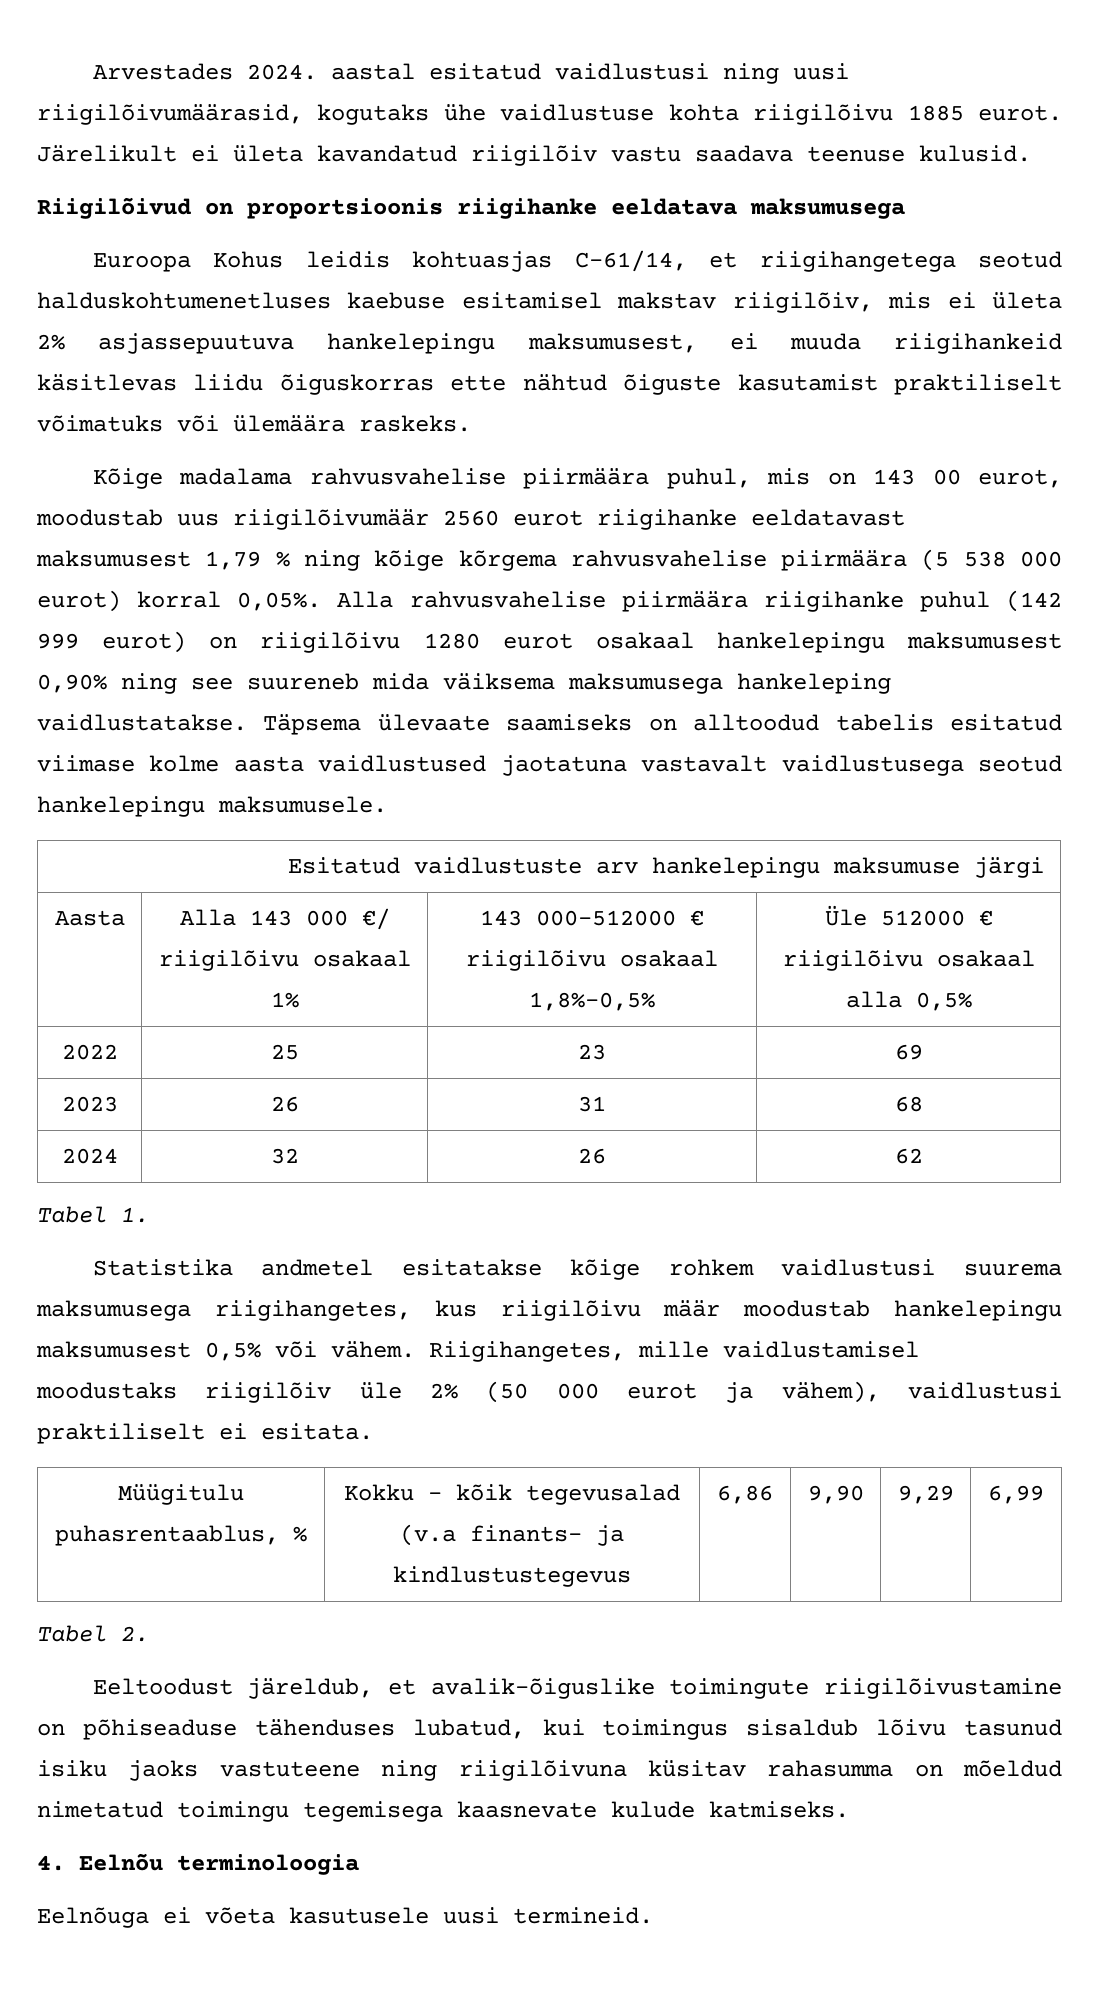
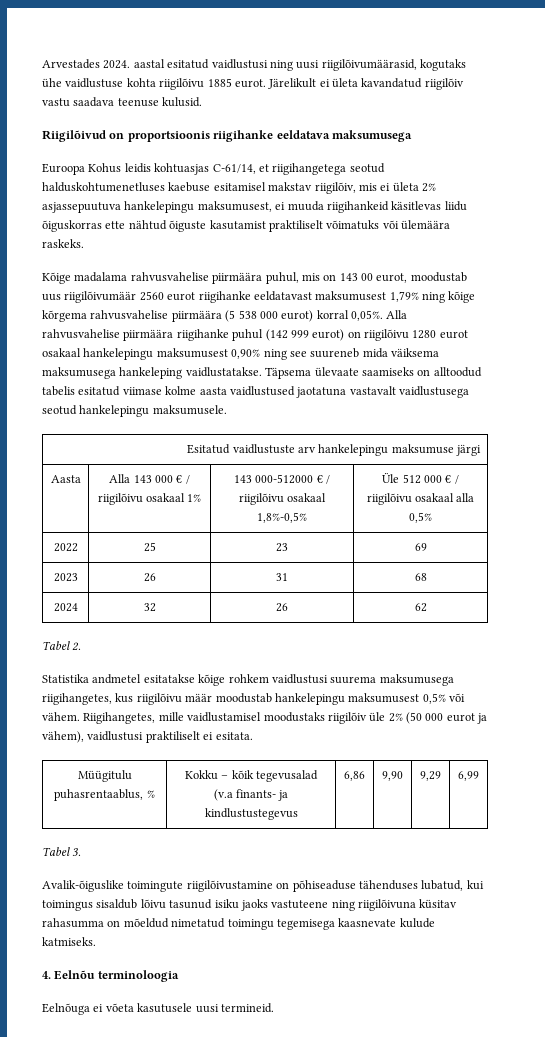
- Kõige madalama rahvusvahelise piirmäära puhul, mis on 143 00 eurot, moodustab uus riigilõivumäär 2560 eurot riigihanke eeldatavast maksumusest 1,79 % ning kõige kõrgema rahvusvahelise piirmäära (5 538 000 eurot) korral 0,05%.
+ Kõige madalama rahvusvahelise piirmäära puhul, mis on 143 00 eurot, moodustab uus riigilõivumäär 2560 eurot riigihanke eeldatavast maksumusest 1,79% ning kõige kõrgema rahvusvahelise piirmäära (5 538 000 eurot) korral 0,05%.
- Aasta | Alla 143 000 €/ riigilõivu osakaal 1% | 143 000-512000 € riigilõivu osakaal 1,8%-0,5% | Üle 512000 € riigilõivu osakaal alla 0,5%
+ Aasta | Alla 143 000 € / riigilõivu osakaal 1% | 143 000-512000 € / riigilõivu osakaal 1,8%-0,5% | Üle 512 000 € / riigilõivu osakaal alla 0,5%
- Tabel 1.
+ Tabel 2.
- Tabel 2.
- Eeltoodust järeldub, et avalik-õiguslike toimingute riigilõivustamine on põhiseaduse tähenduses lubatud, kui toimingus sisaldub lõivu tasunud isiku jaoks vastuteene ning riigilõivuna küsitav rahasumma on mõeldud nimetatud toimingu tegemisega kaasnevate kulude katmiseks.
+ Tabel 3.
+ Avalik-õiguslike toimingute riigilõivustamine on põhiseaduse tähenduses lubatud, kui toimingus sisaldub lõivu tasunud isiku jaoks vastuteene ning riigilõivuna küsitav rahasumma on mõeldud nimetatud toimingu tegemisega kaasnevate kulude katmiseks.

